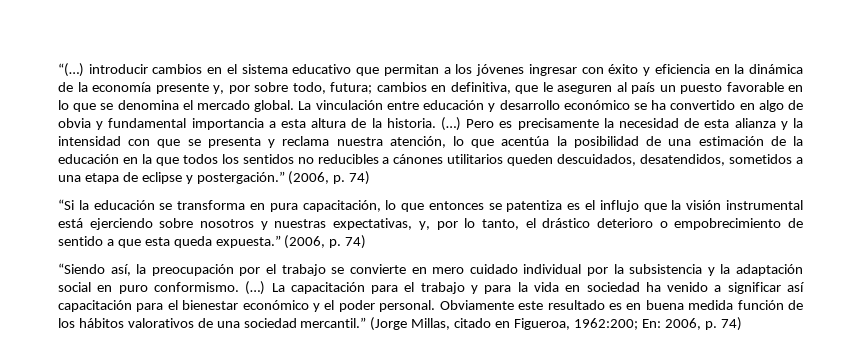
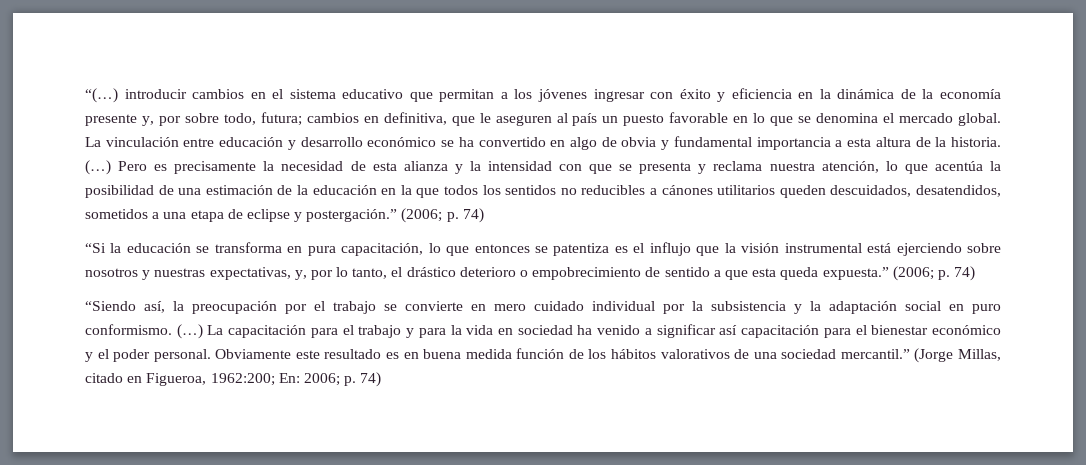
- Pero es precisamente la necesidad de esta alianza y la intensidad con que se presenta y reclama nuestra atención, lo que acentúa la posibilidad de una estimación de la educación en la que todos los sentidos no reducibles a cánones utilitarios queden descuidados, desatendidos, sometidos a una etapa de eclipse y postergación.” (2006, p. 74)
+ Pero es precisamente la necesidad de esta alianza y la intensidad con que se presenta y reclama nuestra atención, lo que acentúa la posibilidad de una estimación de la educación en la que todos los sentidos no reducibles a cánones utilitarios queden descuidados, desatendidos, sometidos a una etapa de eclipse y postergación.” (2006; p. 74)
- “Si la educación se transforma en pura capacitación, lo que entonces se patentiza es el influjo que la visión instrumental está ejerciendo sobre nosotros y nuestras expectativas, y, por lo tanto, el drástico deterioro o empobrecimiento de sentido a que esta queda expuesta.” (2006, p. 74)
+ “Si la educación se transforma en pura capacitación, lo que entonces se patentiza es el influjo que la visión instrumental está ejerciendo sobre nosotros y nuestras expectativas, y, por lo tanto, el drástico deterioro o empobrecimiento de sentido a que esta queda expuesta.” (2006; p. 74)
- (Jorge Millas, citado en Figueroa, 1962:200; En: 2006, p. 74)
+ (Jorge Millas, citado en Figueroa, 1962:200; En: 2006; p. 74)

